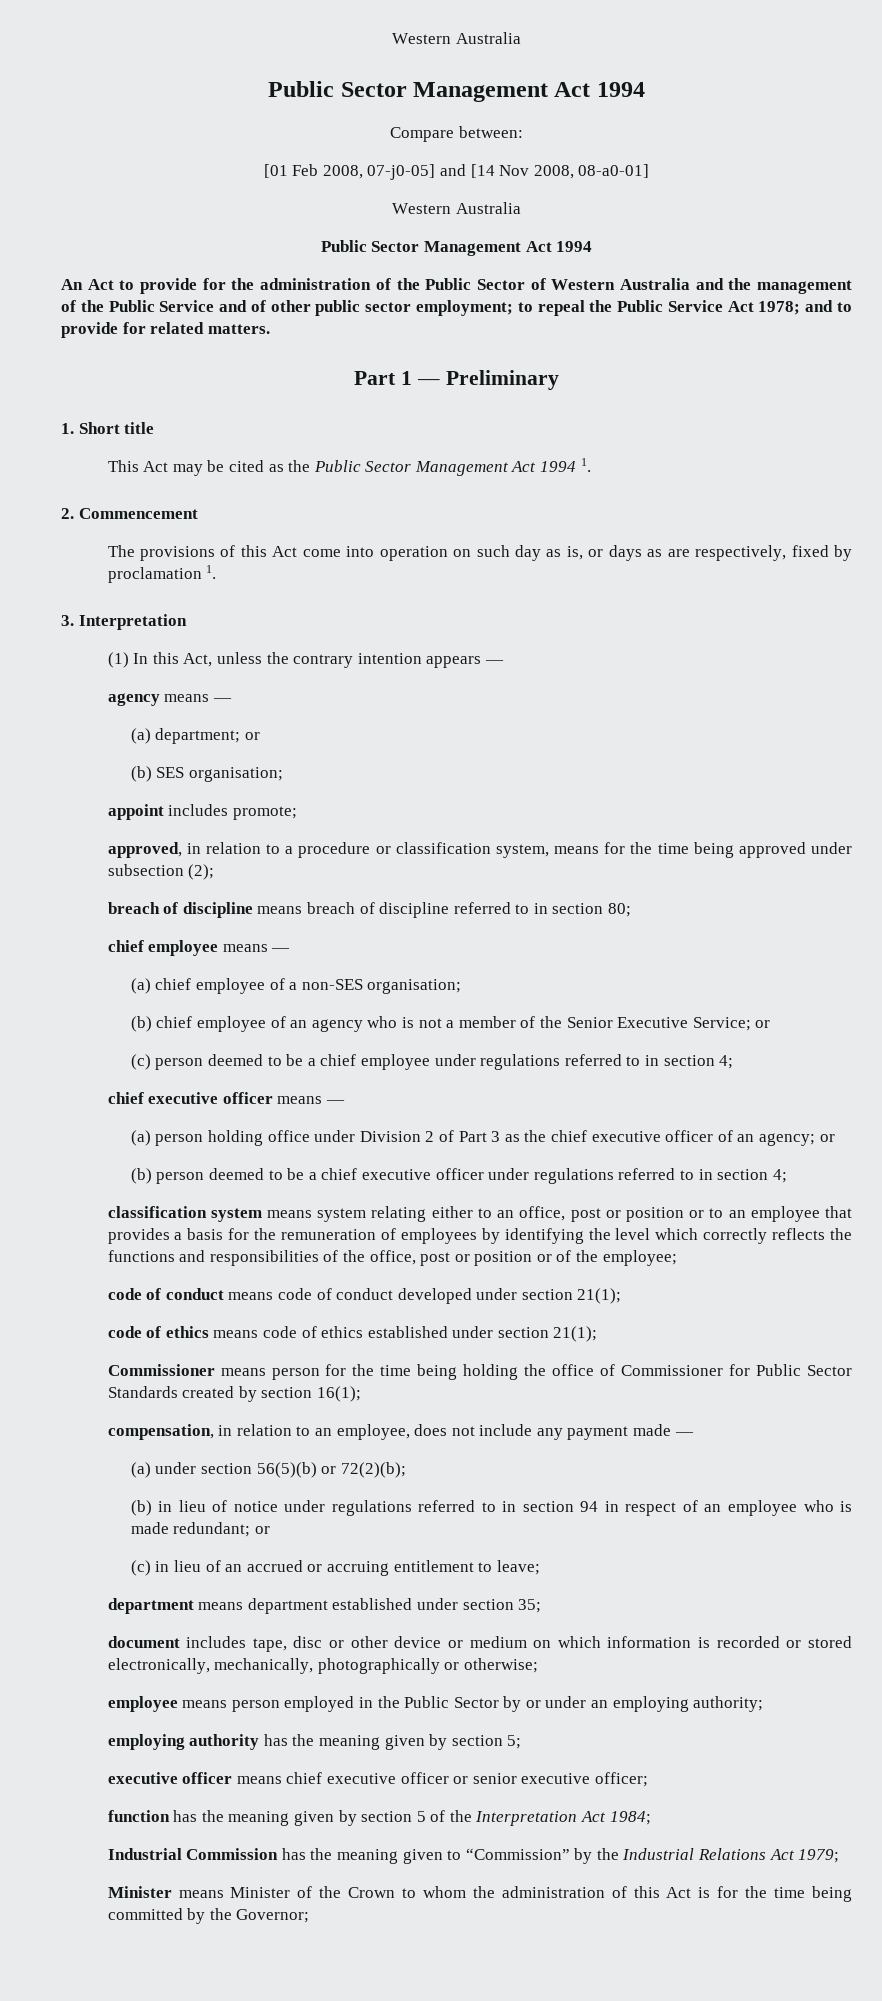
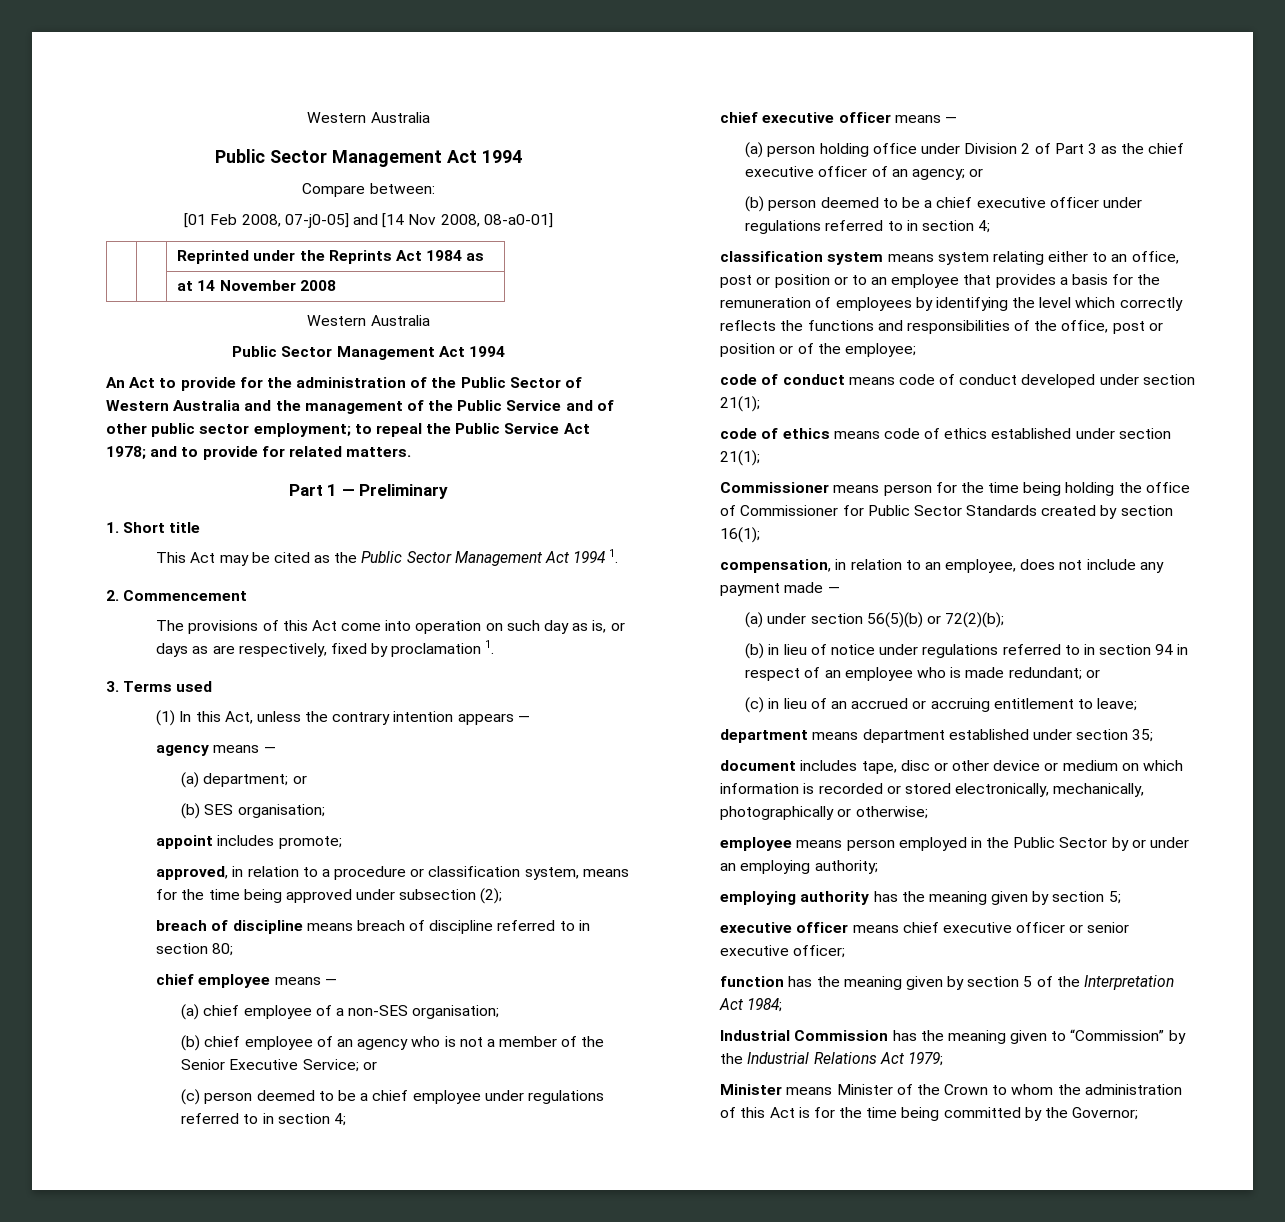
+ | | Reprinted under the Reprints Act 1984 as
+ | | at 14 November 2008
- 3. Interpretation
+ 3. Terms used

